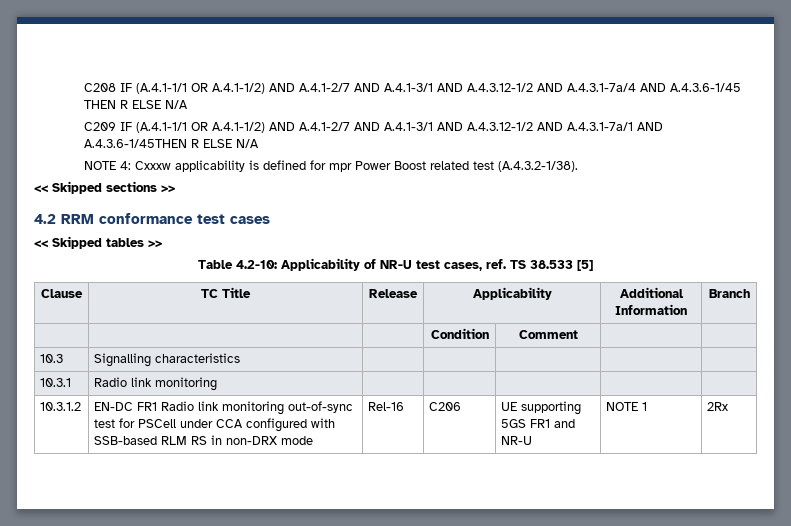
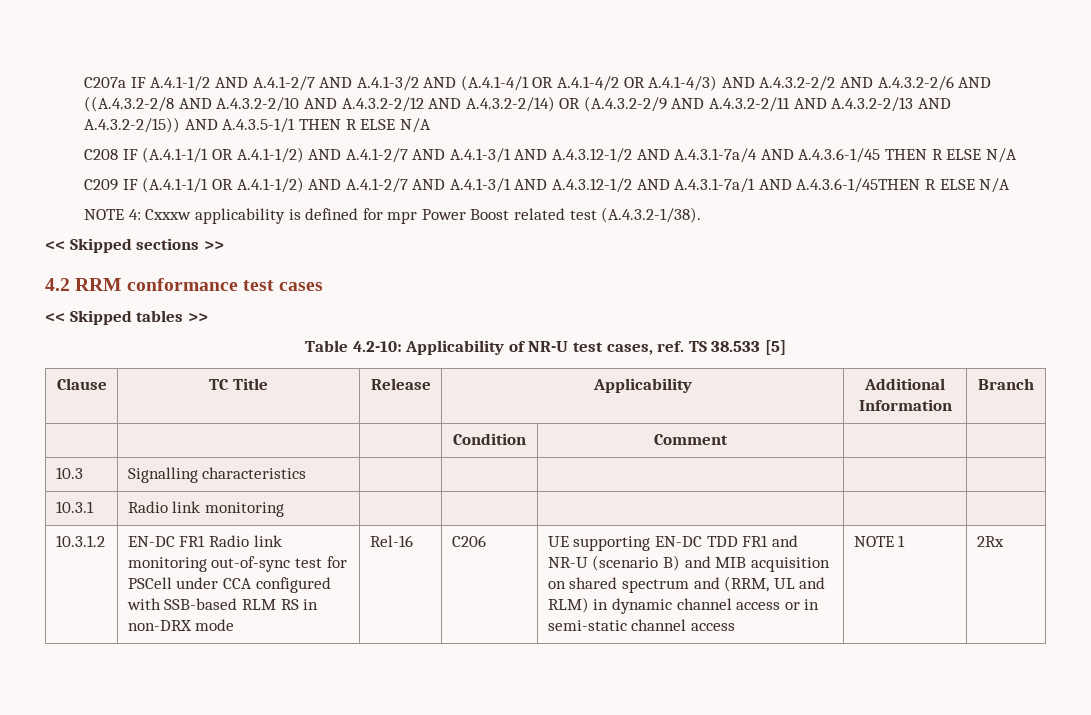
+ C207a IF A.4.1-1/2 AND A.4.1-2/7 AND A.4.1-3/2 AND (A.4.1-4/1 OR A.4.1-4/2 OR A.4.1-4/3) AND A.4.3.2-2/2 AND A.4.3.2-2/6 AND ((A.4.3.2-2/8 AND A.4.3.2-2/10 AND A.4.3.2-2/12 AND A.4.3.2-2/14) OR (A.4.3.2-2/9 AND A.4.3.2-2/11 AND A.4.3.2-2/13 AND A.4.3.2-2/15)) AND A.4.3.5-1/1 THEN R ELSE N/A
- UE supporting 5GS FR1 and NR-U
+ UE supporting EN-DC TDD FR1 and NR-U (scenario B) and MIB acquisition on shared spectrum and (RRM, UL and RLM) in dynamic channel access or in semi-static channel access

